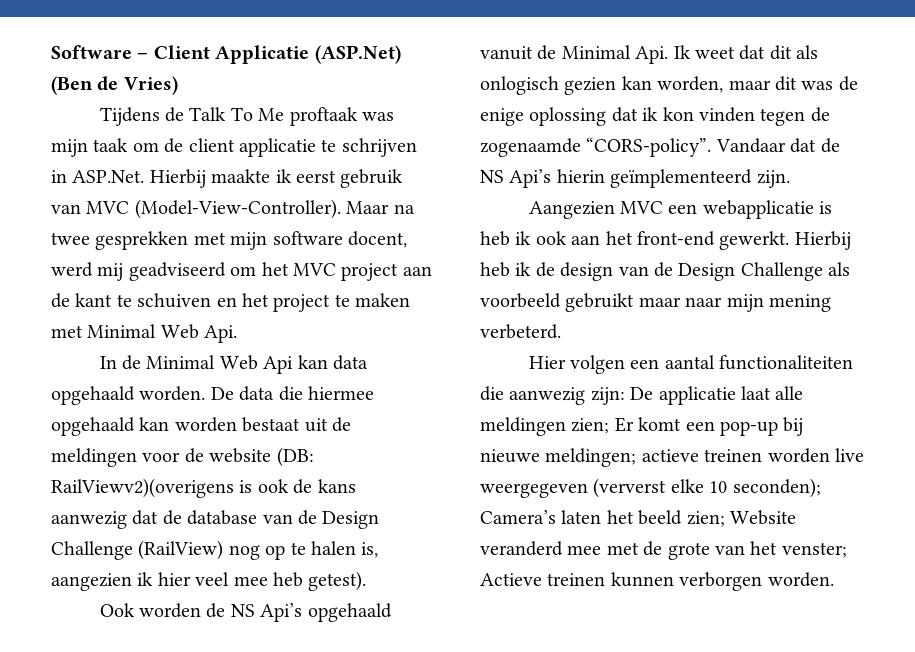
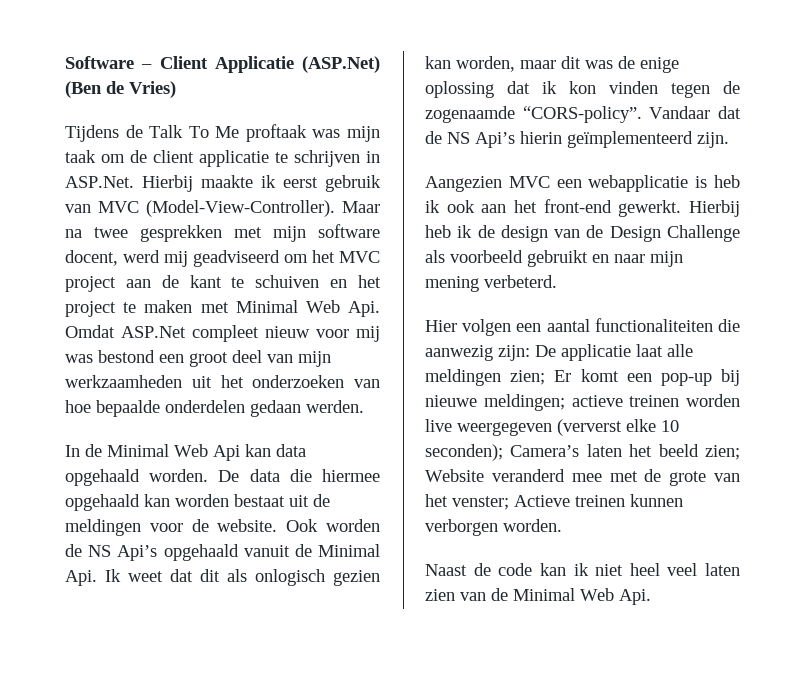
- Maar na twee gesprekken met mijn software docent, werd mij geadviseerd om het MVC project aan de kant te schuiven en het project te maken met Minimal Web Api.
+ Maar na twee gesprekken met mijn software docent, werd mij geadviseerd om het MVC project aan de kant te schuiven en het project te maken met Minimal Web Api. Omdat ASP.Net compleet nieuw voor mij was bestond een groot deel van mijn werkzaamheden uit het onderzoeken van hoe bepaalde onderdelen gedaan werden.
- De data die hiermee opgehaald kan worden bestaat uit de meldingen voor de website (DB: RailViewv2)(overigens is ook de kans aanwezig dat de database van de Design Challenge (RailView) nog op te halen is, aangezien ik hier veel mee heb getest).
- Ook worden de NS Api’s opgehaald vanuit de Minimal Api. Ik weet dat dit als onlogisch gezien kan worden, maar dit was de enige oplossing dat ik kon vinden tegen de zogenaamde “CORS-policy”.
+ De data die hiermee opgehaald kan worden bestaat uit de meldingen voor de website. Ook worden de NS Api’s opgehaald vanuit de Minimal Api. Ik weet dat dit als onlogisch gezien kan worden, maar dit was de enige oplossing dat ik kon vinden tegen de zogenaamde “CORS-policy”.
- Hierbij heb ik de design van de Design Challenge als voorbeeld gebruikt maar naar mijn mening verbeterd.
+ Hierbij heb ik de design van de Design Challenge als voorbeeld gebruikt en naar mijn mening verbeterd.
+ Naast de code kan ik niet heel veel laten zien van de Minimal Web Api.

